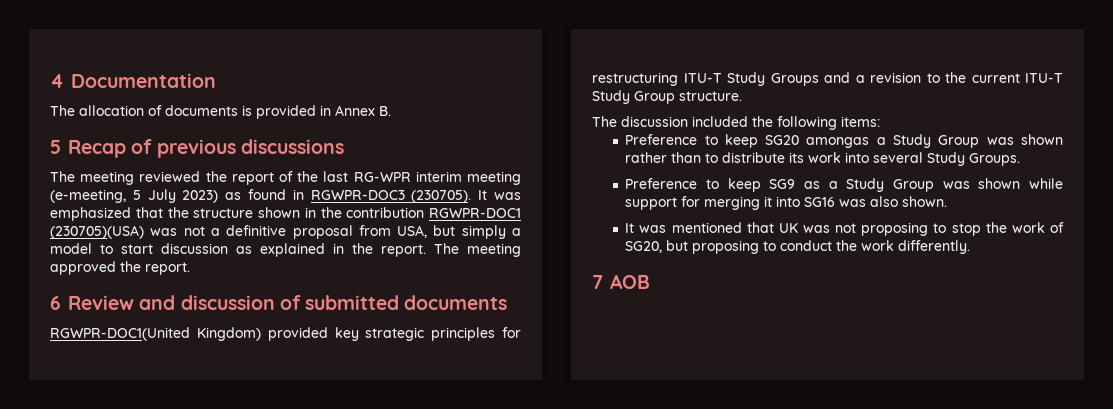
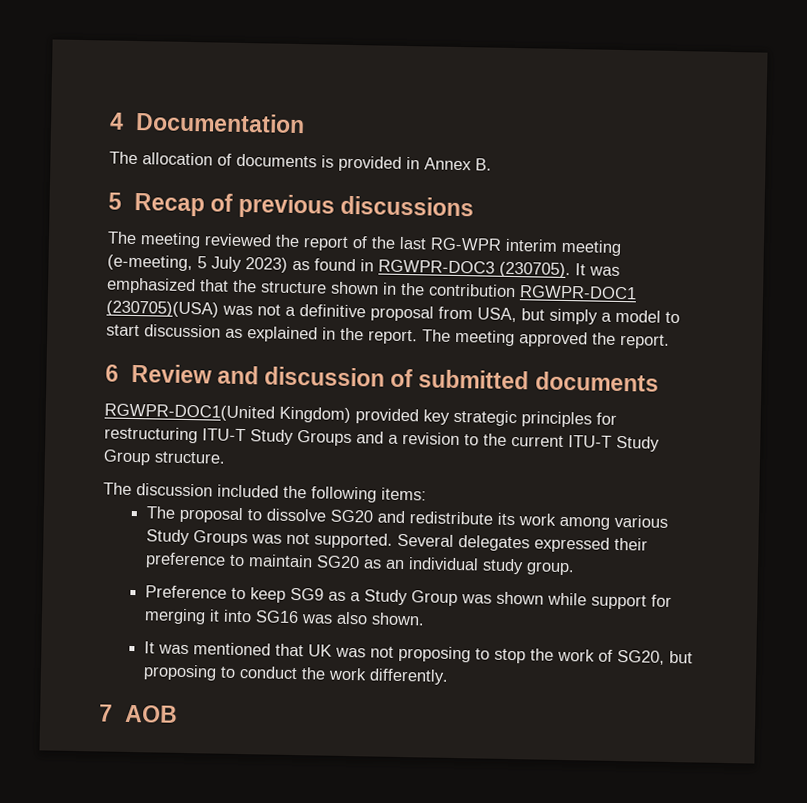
- Preference to keep SG20 amongas a Study Group was shown rather than to distribute its work into several Study Groups.
+ The proposal to dissolve SG20 and redistribute its work among various Study Groups was not supported. Several delegates expressed their preference to maintain SG20 as an individual study group.

